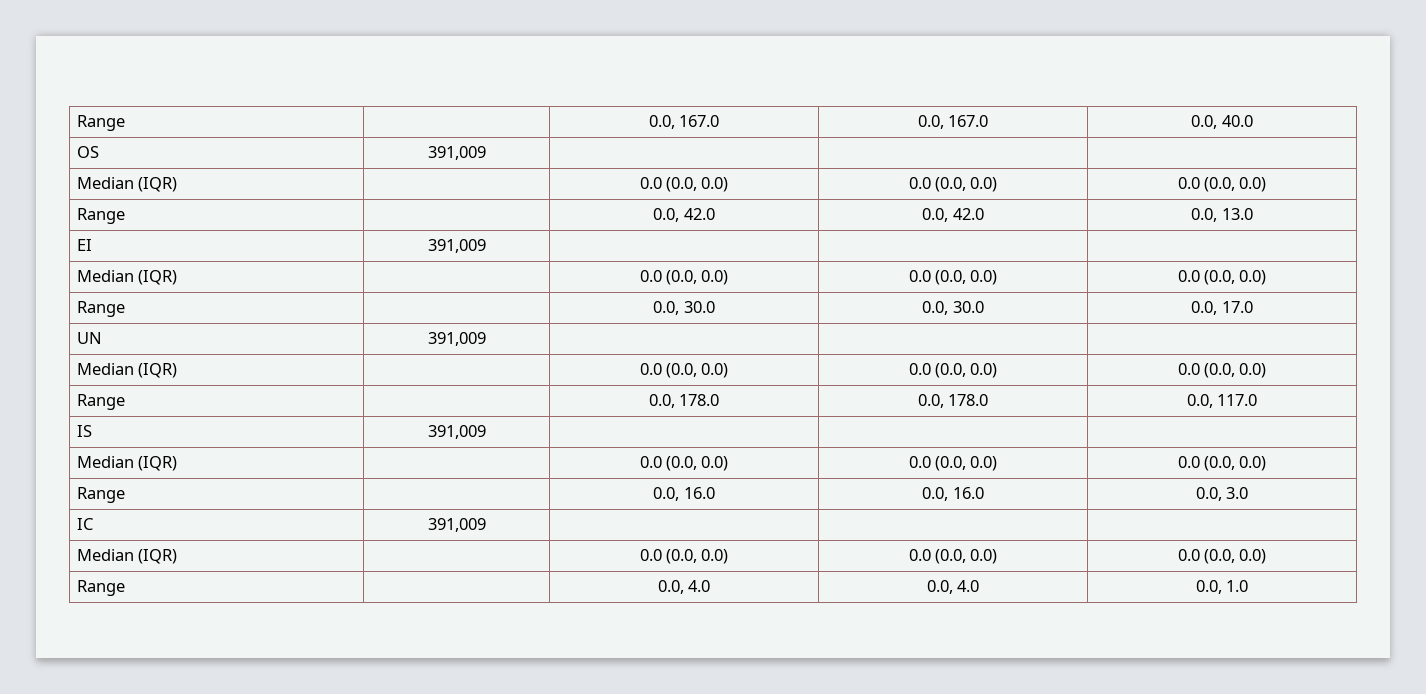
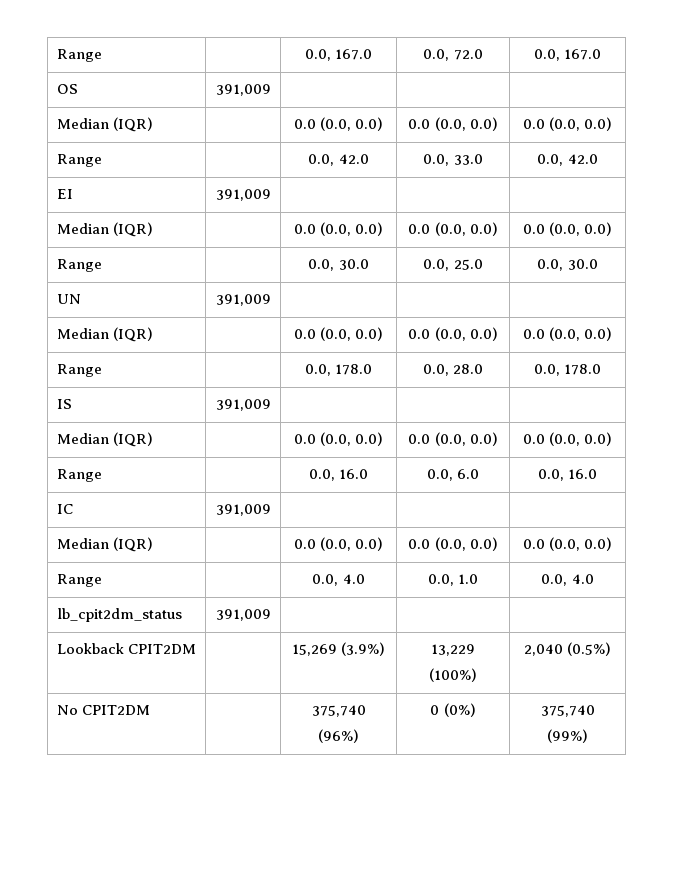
- Range | | 0.0, 167.0 | 0.0, 167.0 | 0.0, 40.0
+ Range | | 0.0, 167.0 | 0.0, 72.0 | 0.0, 167.0
- Range | | 0.0, 42.0 | 0.0, 42.0 | 0.0, 13.0
+ Range | | 0.0, 42.0 | 0.0, 33.0 | 0.0, 42.0
- Range | | 0.0, 30.0 | 0.0, 30.0 | 0.0, 17.0
+ Range | | 0.0, 30.0 | 0.0, 25.0 | 0.0, 30.0
- Range | | 0.0, 178.0 | 0.0, 178.0 | 0.0, 117.0
+ Range | | 0.0, 178.0 | 0.0, 28.0 | 0.0, 178.0
- Range | | 0.0, 16.0 | 0.0, 16.0 | 0.0, 3.0
+ Range | | 0.0, 16.0 | 0.0, 6.0 | 0.0, 16.0
- Range | | 0.0, 4.0 | 0.0, 4.0 | 0.0, 1.0
+ Range | | 0.0, 4.0 | 0.0, 1.0 | 0.0, 4.0
+ lb_cpit2dm_status | 391,009 | | |
+ Lookback CPIT2DM | | 15,269 (3.9%) | 13,229 (100%) | 2,040 (0.5%)
+ No CPIT2DM | | 375,740 (96%) | 0 (0%) | 375,740 (99%)

